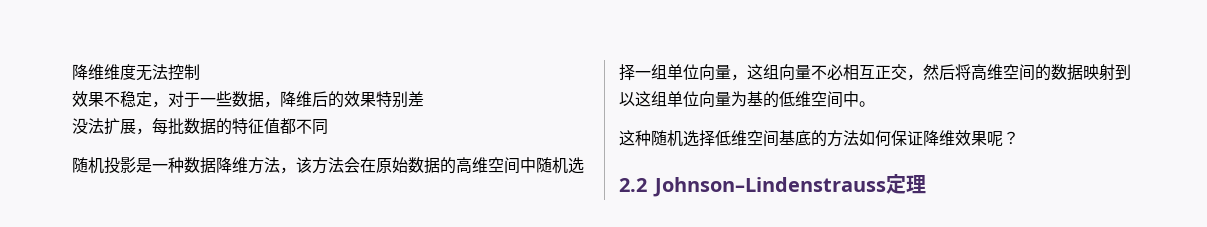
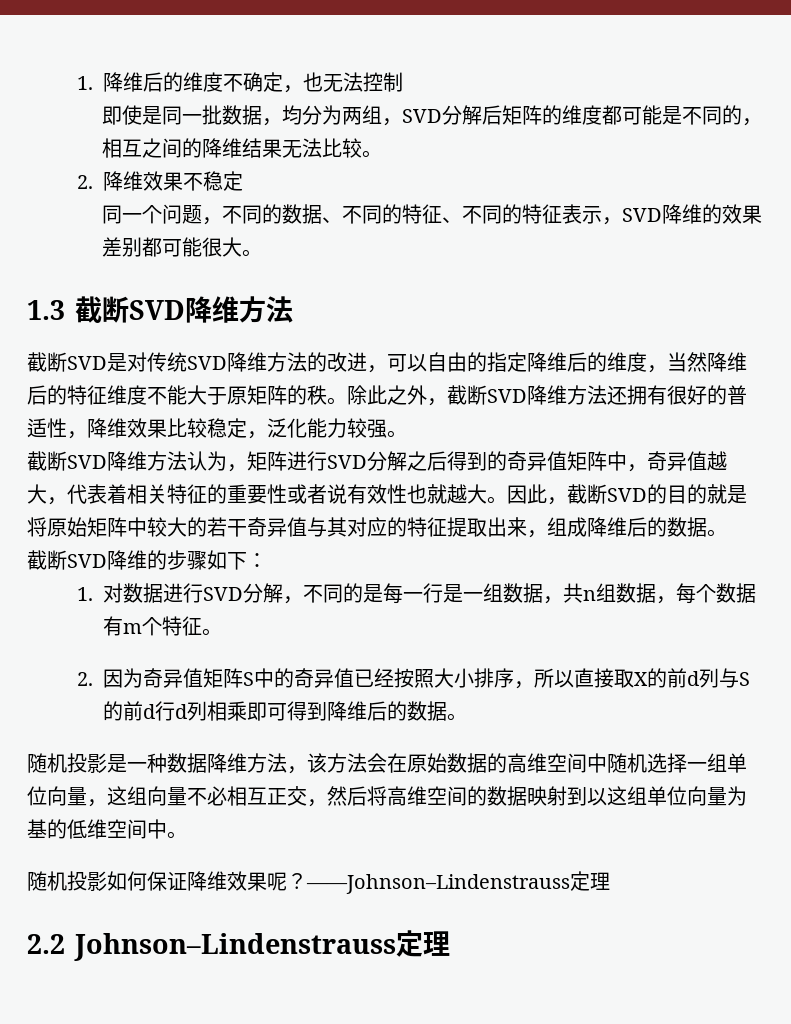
- 降维维度无法控制
- 效果不稳定，对于一些数据，降维后的效果特别差
- 没法扩展，每批数据的特征值都不同
+ 1.降维后的维度不确定，也无法控制
+ 即使是同一批数据，均分为两组，SVD分解后矩阵的维度都可能是不同的，相互之间的降维结果无法比较。
+ 2.降维效果不稳定
+ 同一个问题，不同的数据、不同的特征、不同的特征表示，SVD降维的效果差别都可能很大。
+ 1.3截断SVD降维方法
+ 截断SVD是对传统SVD降维方法的改进，可以自由的指定降维后的维度，当然降维后的特征维度不能大于原矩阵的秩。除此之外，截断SVD降维方法还拥有很好的普适性，降维效果比较稳定，泛化能力较强。
+ 截断SVD降维方法认为，矩阵进行SVD分解之后得到的奇异值矩阵中，奇异值越大，代表着相关特征的重要性或者说有效性也就越大。因此，截断SVD的目的就是将原始矩阵中较大的若干奇异值与其对应的特征提取出来，组成降维后的数据。
+ 截断SVD降维的步骤如下：
+ 1.对数据进行SVD分解，不同的是每一行是一组数据，共n组数据，每个数据有m个特征。
+ 2.因为奇异值矩阵S中的奇异值已经按照大小排序，所以直接取X的前d列与S的前d行d列相乘即可得到降维后的数据。
- 这种随机选择低维空间基底的方法如何保证降维效果呢？
+ 随机投影如何保证降维效果呢？——Johnson–Lindenstrauss定理

